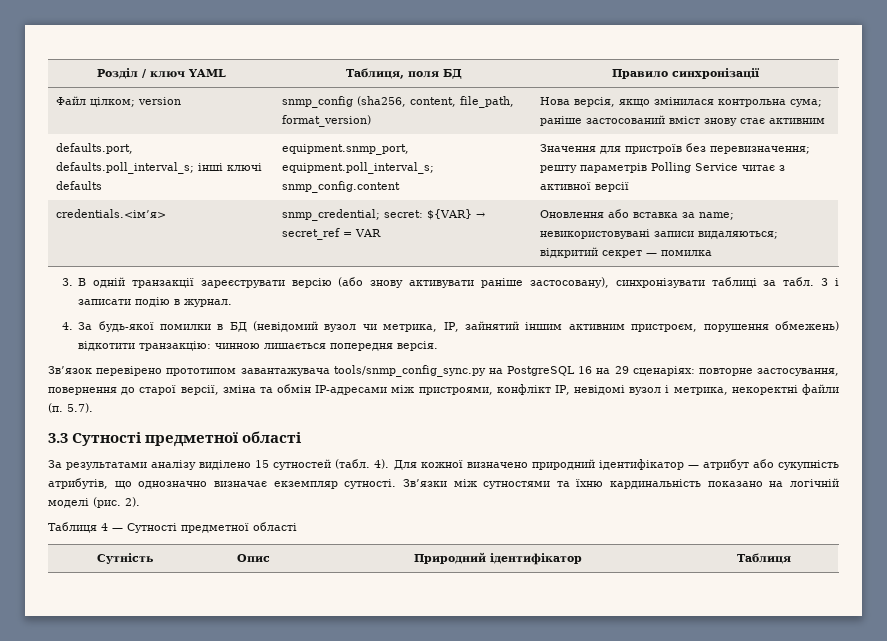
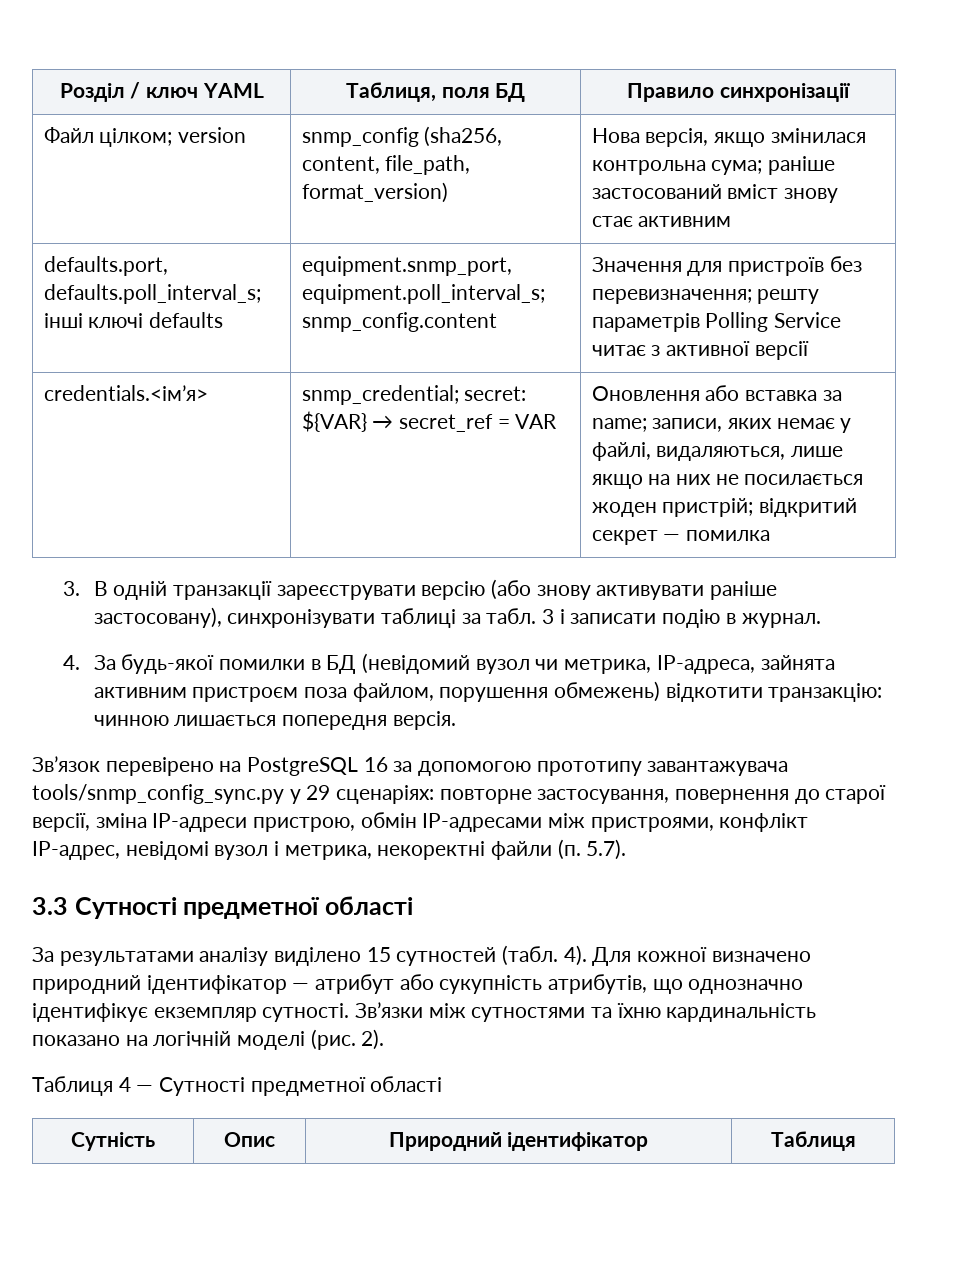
- credentials.<ім’я> | snmp_credential; secret: ${VAR} → secret_ref = VAR | Оновлення або вставка за name; невикористовувані записи видаляються; відкритий секрет — помилка
+ credentials.<ім’я> | snmp_credential; secret: ${VAR} → secret_ref = VAR | Оновлення або вставка за name; записи, яких немає у файлі, видаляються, лише якщо на них не посилається жоден пристрій; відкритий секрет — помилка
- 4. За будь-якої помилки в БД (невідомий вузол чи метрика, IP, зайнятий іншим активним пристроєм, порушення обмежень) відкотити транзакцію: чинною лишається попередня версія.
+ 4. За будь-якої помилки в БД (невідомий вузол чи метрика, IP-адреса, зайнята активним пристроєм поза файлом, порушення обмежень) відкотити транзакцію: чинною лишається попередня версія.
- Зв’язок перевірено прототипом завантажувача tools/snmp_config_sync.py на PostgreSQL 16 на 29 сценаріях: повторне застосування, повернення до старої версії, зміна та обмін IP-адресами між пристроями, конфлікт IP, невідомі вузол і метрика, некоректні файли (п. 5.7).
+ Зв’язок перевірено на PostgreSQL 16 за допомогою прототипу завантажувача tools/snmp_config_sync.py у 29 сценаріях: повторне застосування, повернення до старої версії, зміна IP-адреси пристрою, обмін IP-адресами між пристроями, конфлікт IP-адрес, невідомі вузол і метрика, некоректні файли (п. 5.7).
- Для кожної визначено природний ідентифікатор — атрибут або сукупність атрибутів, що однозначно визначає екземпляр сутності.
+ Для кожної визначено природний ідентифікатор — атрибут або сукупність атрибутів, що однозначно ідентифікує екземпляр сутності.

